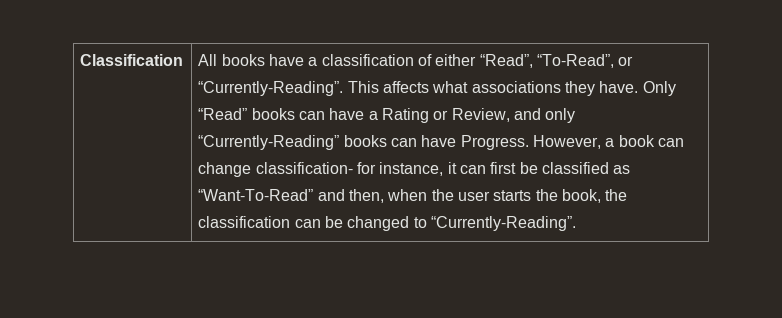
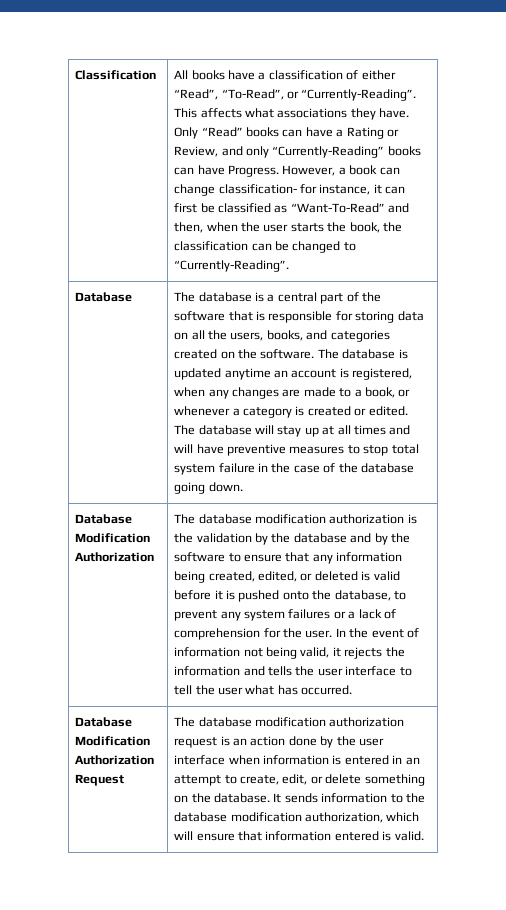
+ Database | The database is a central part of the software that is responsible for storing data on all the users, books, and categories created on the software. The database is updated anytime an account is registered, when any changes are made to a book, or whenever a category is created or edited. The database will stay up at all times and will have preventive measures to stop total system failure in the case of the database going down.
+ Database Modification Authorization | The database modification authorization is the validation by the database and by the software to ensure that any information being created, edited, or deleted is valid before it is pushed onto the database, to prevent any system failures or a lack of comprehension for the user. In the event of information not being valid, it rejects the information and tells the user interface to tell the user what has occurred.
+ Database Modification Authorization Request | The database modification authorization request is an action done by the user interface when information is entered in an attempt to create, edit, or delete something on the database. It sends information to the database modification authorization, which will ensure that information entered is valid.

